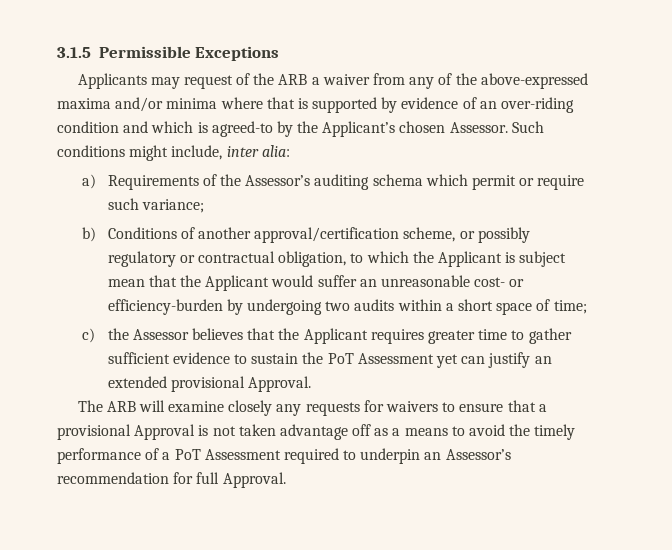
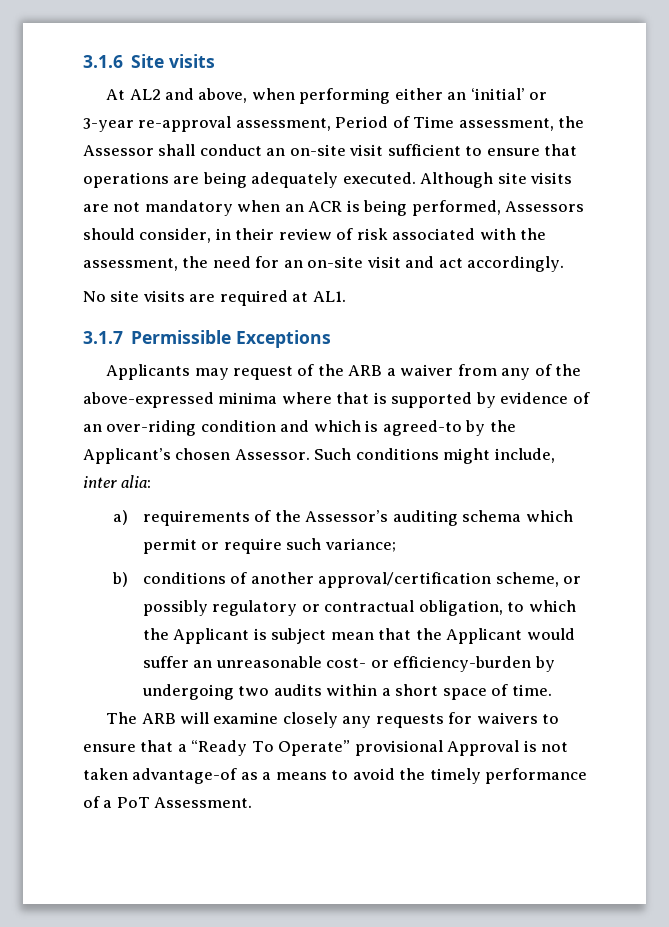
- 3.1.5 Permissible Exceptions
+ 3.1.6 Site visits
+ At AL2 and above, when performing either an ‘initial’ or 3-year re-approval assessment, Period of Time assessment, the Assessor shall conduct an on-site visit sufficient to ensure that operations are being adequately executed. Although site visits are not mandatory when an ACR is being performed, Assessors should consider, in their review of risk associated with the assessment, the need for an on-site visit and act accordingly.
+ No site visits are required at AL1.
+ 3.1.7 Permissible Exceptions
- Applicants may request of the ARB a waiver from any of the above-expressed maxima and/or minima where that is supported by evidence of an over-riding condition and which is agreed-to by the Applicant’s chosen Assessor.
+ Applicants may request of the ARB a waiver from any of the above-expressed minima where that is supported by evidence of an over-riding condition and which is agreed-to by the Applicant’s chosen Assessor.
- a) Requirements of the Assessor’s auditing schema which permit or require such variance;
+ a) requirements of the Assessor’s auditing schema which permit or require such variance;
- b) Conditions of another approval/certification scheme, or possibly regulatory or contractual obligation, to which the Applicant is subject mean that the Applicant would suffer an unreasonable cost- or efficiency-burden by undergoing two audits within a short space of time;
- c) the Assessor believes that the Applicant requires greater time to gather sufficient evidence to sustain the PoT Assessment yet can justify an extended provisional Approval.
+ b) conditions of another approval/certification scheme, or possibly regulatory or contractual obligation, to which the Applicant is subject mean that the Applicant would suffer an unreasonable cost- or efficiency-burden by undergoing two audits within a short space of time.
- The ARB will examine closely any requests for waivers to ensure that a provisional Approval is not taken advantage off as a means to avoid the timely performance of a PoT Assessment required to underpin an Assessor’s recommendation for full Approval.
+ The ARB will examine closely any requests for waivers to ensure that a “Ready To Operate” provisional Approval is not taken advantage-of as a means to avoid the timely performance of a PoT Assessment.

